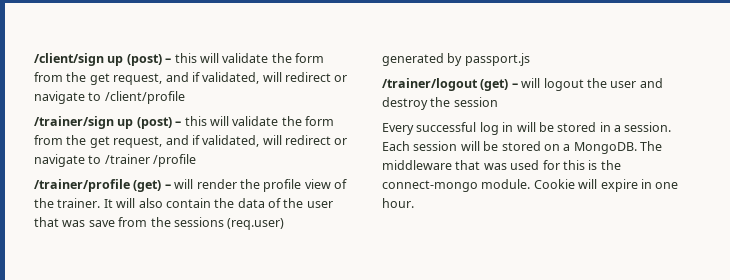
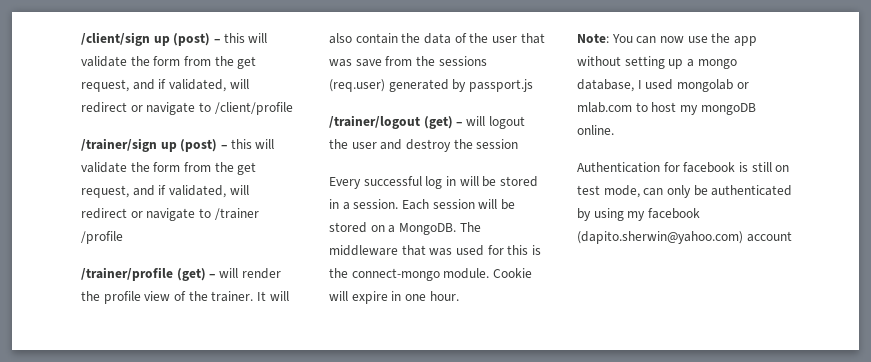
+ Note: You can now use the app without setting up a mongo database, I used mongolab or mlab.com to host my mongoDB online.
+ Authentication for facebook is still on test mode, can only be authenticated by using my facebook (dapito.sherwin@yahoo.com) account

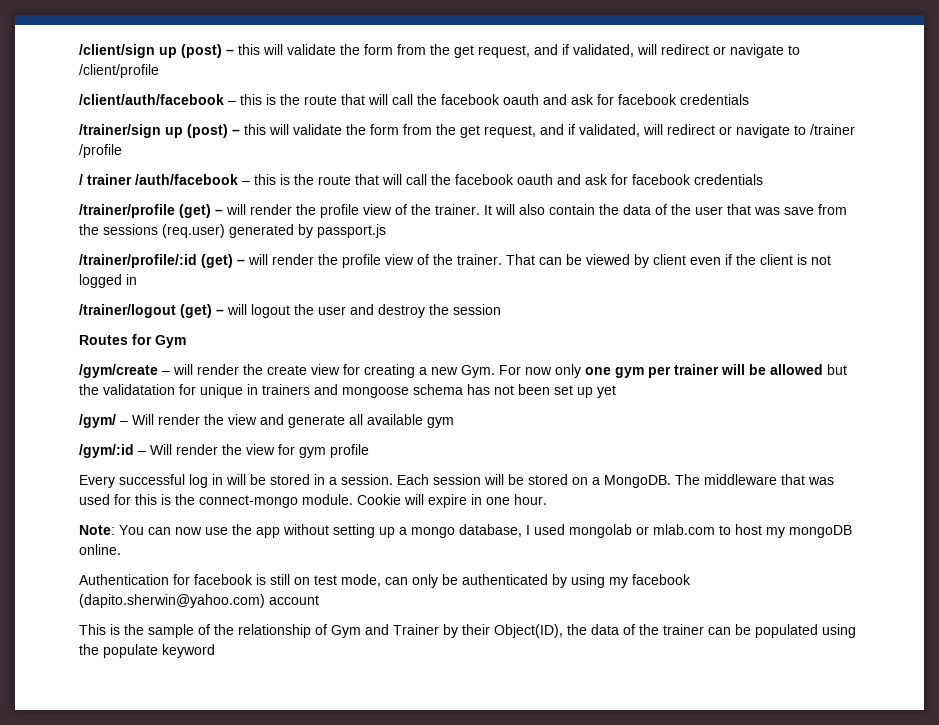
+ /client/auth/facebook – this is the route that will call the facebook oauth and ask for facebook credentials
+ / trainer /auth/facebook – this is the route that will call the facebook oauth and ask for facebook credentials
+ /trainer/profile/:id (get) – will render the profile view of the trainer. That can be viewed by client even if the client is not logged in
+ Routes for Gym
+ /gym/create – will render the create view for creating a new Gym. For now only one gym per trainer will be allowed but the validatation for unique in trainers and mongoose schema has not been set up yet
+ /gym/ – Will render the view and generate all available gym
+ /gym/:id – Will render the view for gym profile
+ This is the sample of the relationship of Gym and Trainer by their Object(ID), the data of the trainer can be populated using the populate keyword

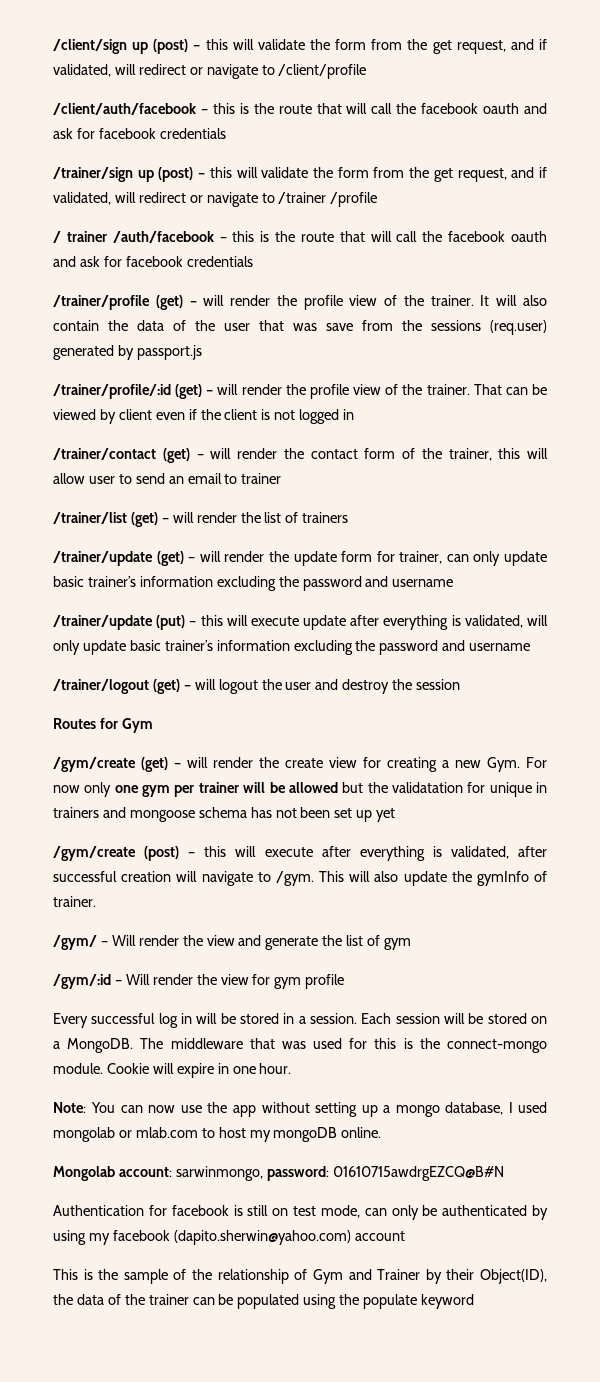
+ /trainer/contact (get) – will render the contact form of the trainer, this will allow user to send an email to trainer
+ /trainer/list (get) – will render the list of trainers
+ /trainer/update (get) – will render the update form for trainer, can only update basic trainer’s information excluding the password and username
+ /trainer/update (put) – this will execute update after everything is validated, will only update basic trainer’s information excluding the password and username
- /gym/create – will render the create view for creating a new Gym. For now only one gym per trainer will be allowed but the validatation for unique in trainers and mongoose schema has not been set up yet
+ /gym/create (get) – will render the create view for creating a new Gym. For now only one gym per trainer will be allowed but the validatation for unique in trainers and mongoose schema has not been set up yet
+ /gym/create (post) – this will execute after everything is validated, after successful creation will navigate to /gym. This will also update the gymInfo of trainer.
- /gym/ – Will render the view and generate all available gym
+ /gym/ – Will render the view and generate the list of gym
+ Mongolab account: sarwinmongo, password: 01610715awdrgEZCQ@B#N

